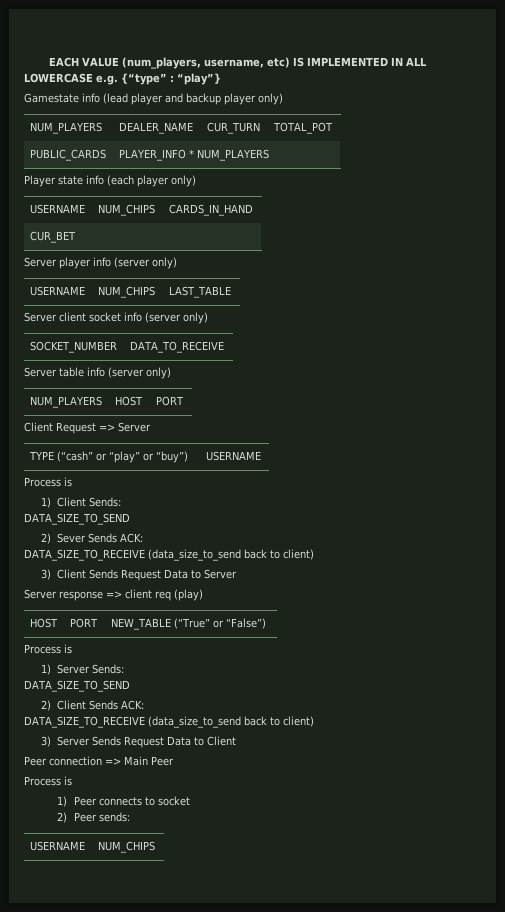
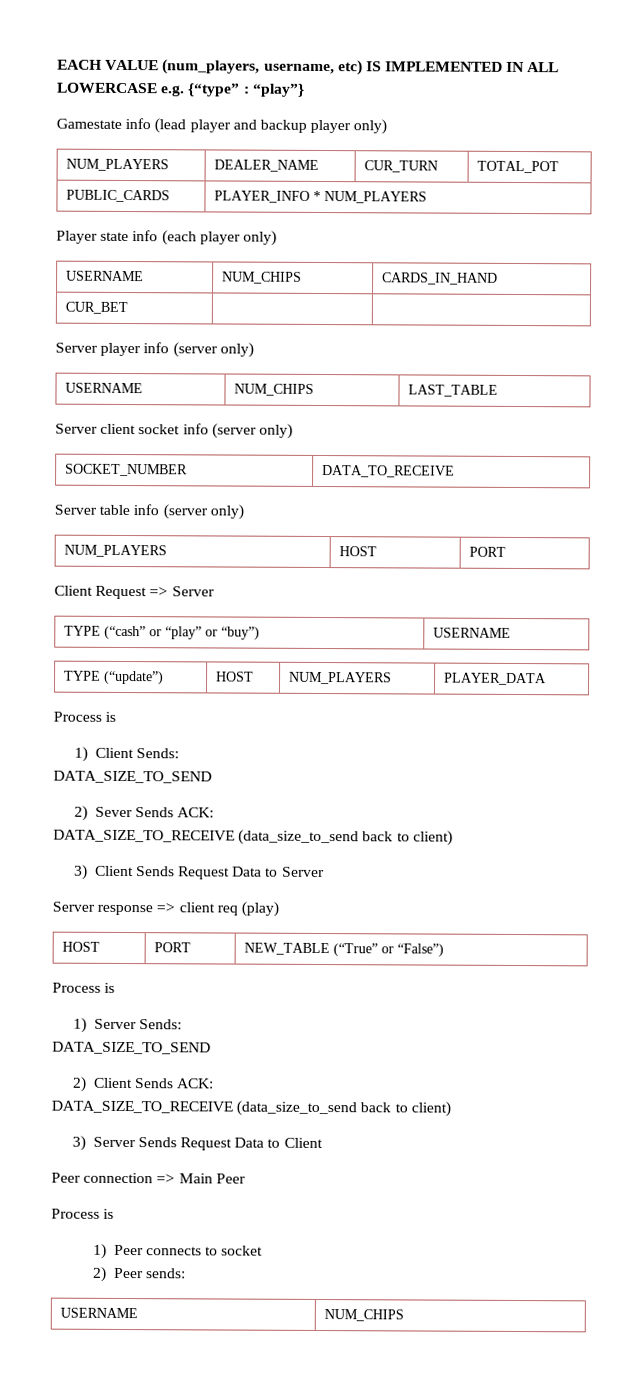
+ TYPE (“update”) | HOST | NUM_PLAYERS | PLAYER_DATA

